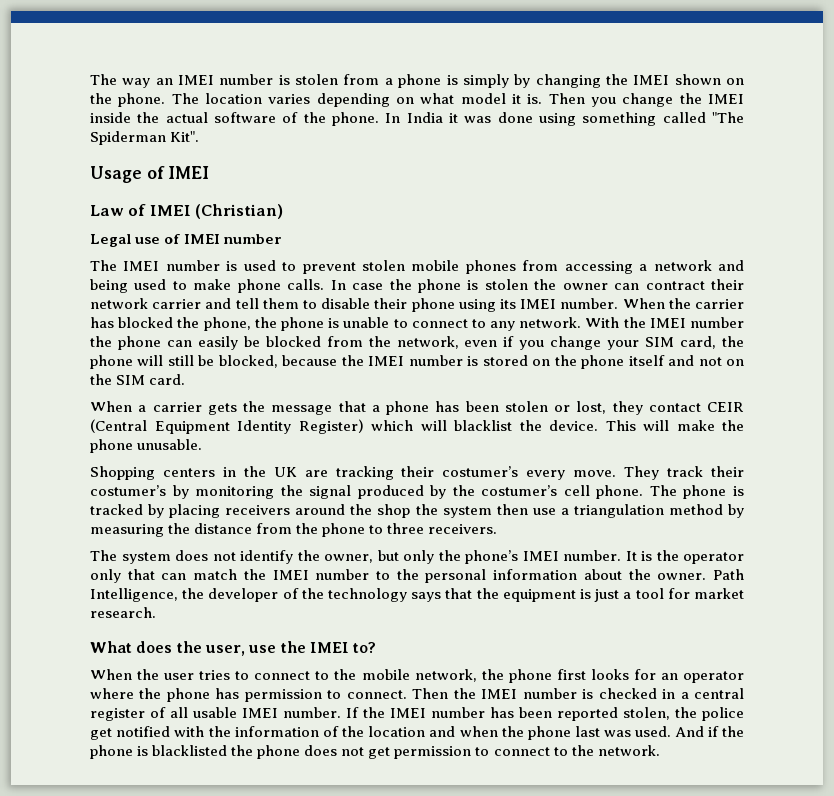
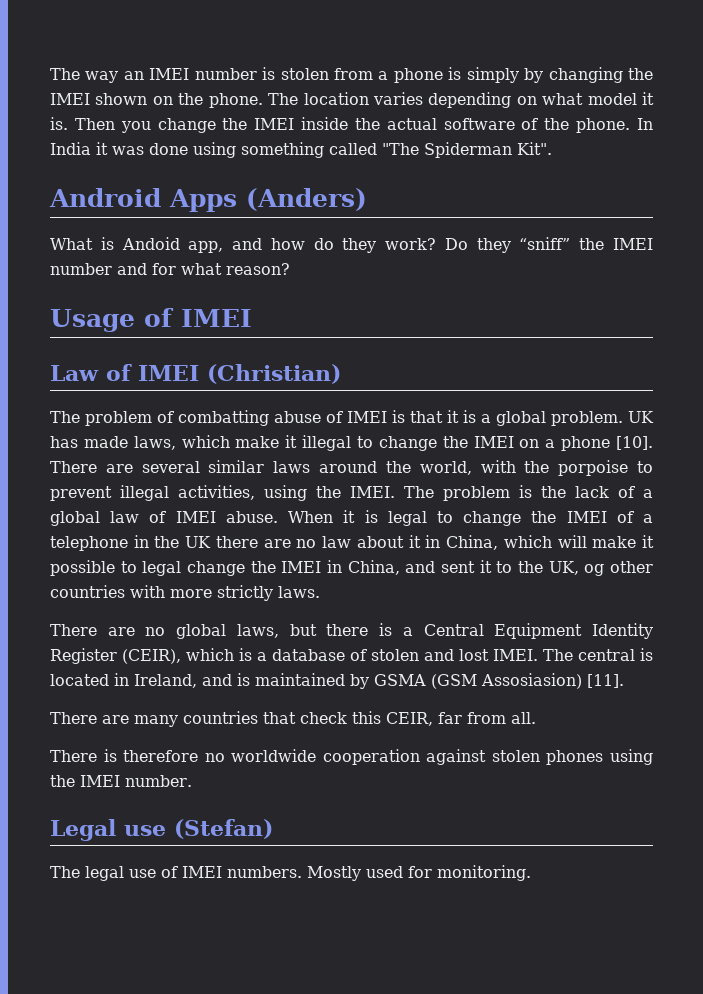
+ Android Apps (Anders)
+ What is Andoid app, and how do they work? Do they “sniff” the IMEI number and for what reason?
- Legal use of IMEI number
- The IMEI number is used to prevent stolen mobile phones from accessing a network and being used to make phone calls. In case the phone is stolen the owner can contract their network carrier and tell them to disable their phone using its IMEI number. When the carrier has blocked the phone, the phone is unable to connect to any network. With the IMEI number the phone can easily be blocked from the network, even if you change your SIM card, the phone will still be blocked, because the IMEI number is stored on the phone itself and not on the SIM card.
- When a carrier gets the message that a phone has been stolen or lost, they contact CEIR (Central Equipment Identity Register) which will blacklist the device. This will make the phone unusable.
- Shopping centers in the UK are tracking their costumer’s every move. They track their costumer’s by monitoring the signal produced by the costumer’s cell phone. The phone is tracked by placing receivers around the shop the system then use a triangulation method by measuring the distance from the phone to three receivers.
- The system does not identify the owner, but only the phone’s IMEI number. It is the operator only that can match the IMEI number to the personal information about the owner. Path Intelligence, the developer of the technology says that the equipment is just a tool for market research.
- What does the user, use the IMEI to?
- When the user tries to connect to the mobile network, the phone first looks for an operator where the phone has permission to connect. Then the IMEI number is checked in a central register of all usable IMEI number. If the IMEI number has been reported stolen, the police get notified with the information of the location and when the phone last was used. And if the phone is blacklisted the phone does not get permission to connect to the network.
+ The problem of combatting abuse of IMEI is that it is a global problem. UK has made laws, which make it illegal to change the IMEI on a phone [10]. There are several similar laws around the world, with the porpoise to prevent illegal activities, using the IMEI. The problem is the lack of a global law of IMEI abuse. When it is legal to change the IMEI of a telephone in the UK there are no law about it in China, which will make it possible to legal change the IMEI in China, and sent it to the UK, og other countries with more strictly laws.
+ There are no global laws, but there is a Central Equipment Identity Register (CEIR), which is a database of stolen and lost IMEI. The central is located in Ireland, and is maintained by GSMA (GSM Assosiasion) [11].
+ There are many countries that check this CEIR, far from all.
+ There is therefore no worldwide cooperation against stolen phones using the IMEI number.
+ Legal use (Stefan)
+ The legal use of IMEI numbers. Mostly used for monitoring.

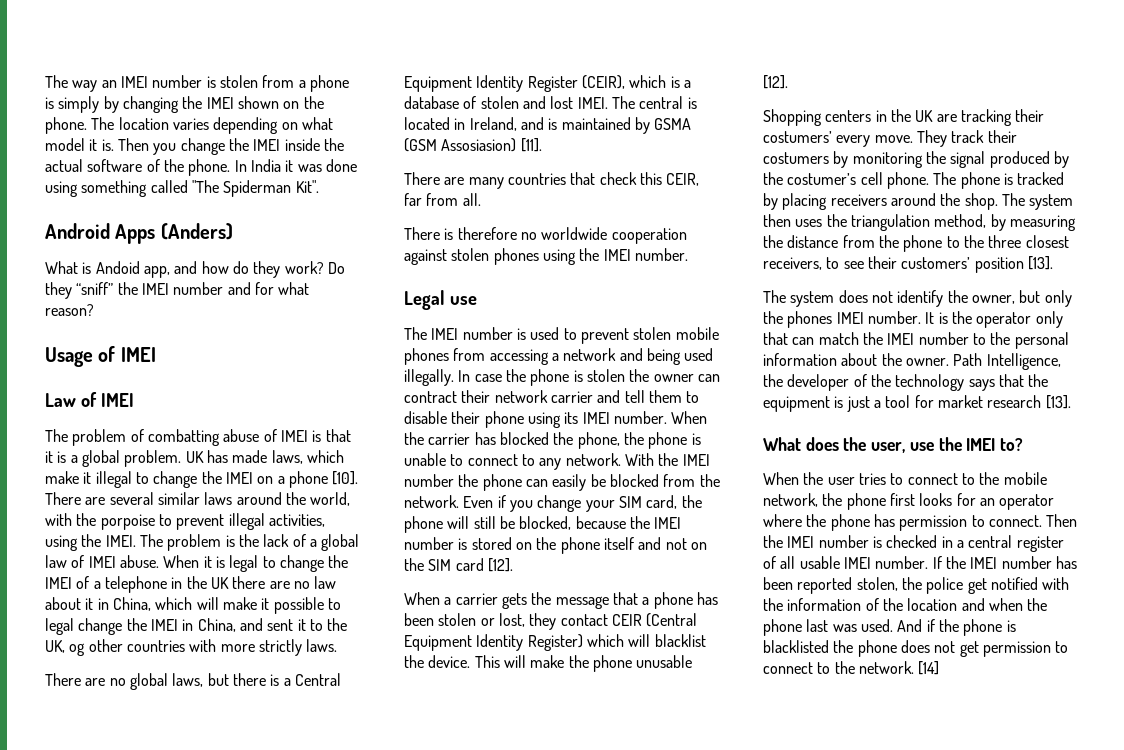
- Law of IMEI (Christian)
+ Law of IMEI
- Legal use (Stefan)
- The legal use of IMEI numbers. Mostly used for monitoring.
+ Legal use
+ The IMEI number is used to prevent stolen mobile phones from accessing a network and being used illegally. In case the phone is stolen the owner can contract their network carrier and tell them to disable their phone using its IMEI number. When the carrier has blocked the phone, the phone is unable to connect to any network. With the IMEI number the phone can easily be blocked from the network. Even if you change your SIM card, the phone will still be blocked, because the IMEI number is stored on the phone itself and not on the SIM card [12].
+ When a carrier gets the message that a phone has been stolen or lost, they contact CEIR (Central Equipment Identity Register) which will blacklist the device. This will make the phone unusable [12].
+ Shopping centers in the UK are tracking their costumers’ every move. They track their costumers by monitoring the signal produced by the costumer’s cell phone. The phone is tracked by placing receivers around the shop. The system then uses the triangulation method, by measuring the distance from the phone to the three closest receivers, to see their customers’ position [13].
+ The system does not identify the owner, but only the phones IMEI number. It is the operator only that can match the IMEI number to the personal information about the owner. Path Intelligence, the developer of the technology says that the equipment is just a tool for market research [13].
+ What does the user, use the IMEI to?
+ When the user tries to connect to the mobile network, the phone first looks for an operator where the phone has permission to connect. Then the IMEI number is checked in a central register of all usable IMEI number. If the IMEI number has been reported stolen, the police get notified with the information of the location and when the phone last was used. And if the phone is blacklisted the phone does not get permission to connect to the network. [14]

